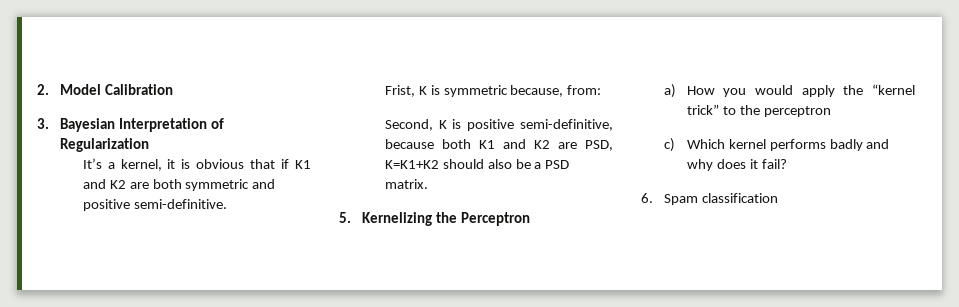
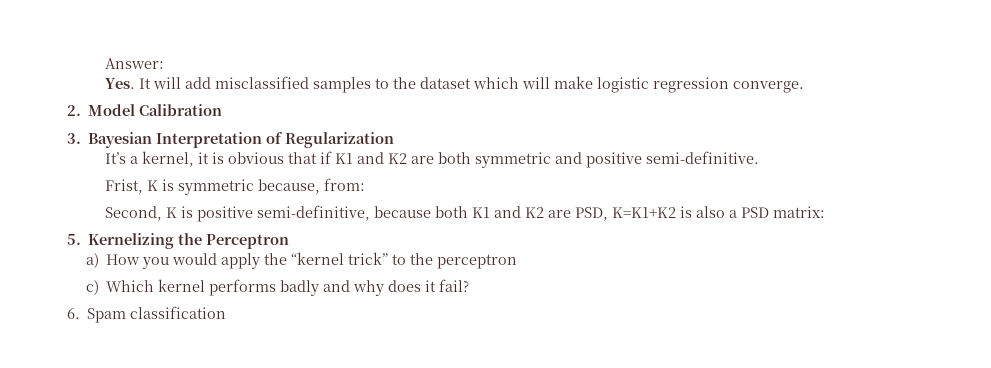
+ Answer:
+ Yes. It will add misclassified samples to the dataset which will make logistic regression converge.
- Second, K is positive semi-definitive, because both K1 and K2 are PSD, K=K1+K2 should also be a PSD matrix.
+ Second, K is positive semi-definitive, because both K1 and K2 are PSD, K=K1+K2 is also a PSD matrix:

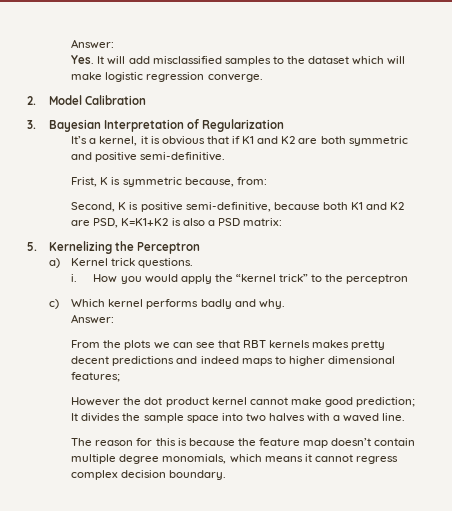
- a) How you would apply the “kernel trick” to the perceptron
+ a) Kernel trick questions.
+ i. How you would apply the “kernel trick” to the perceptron
- c) Which kernel performs badly and why does it fail?
- 6. Spam classification
+ c) Which kernel performs badly and why.
+ Answer:
+ From the plots we can see that RBT kernels makes pretty decent predictions and indeed maps to higher dimensional features;
+ However the dot product kernel cannot make good prediction; It divides the sample space into two halves with a waved line.
+ The reason for this is because the feature map doesn’t contain multiple degree monomials, which means it cannot regress complex decision boundary.

